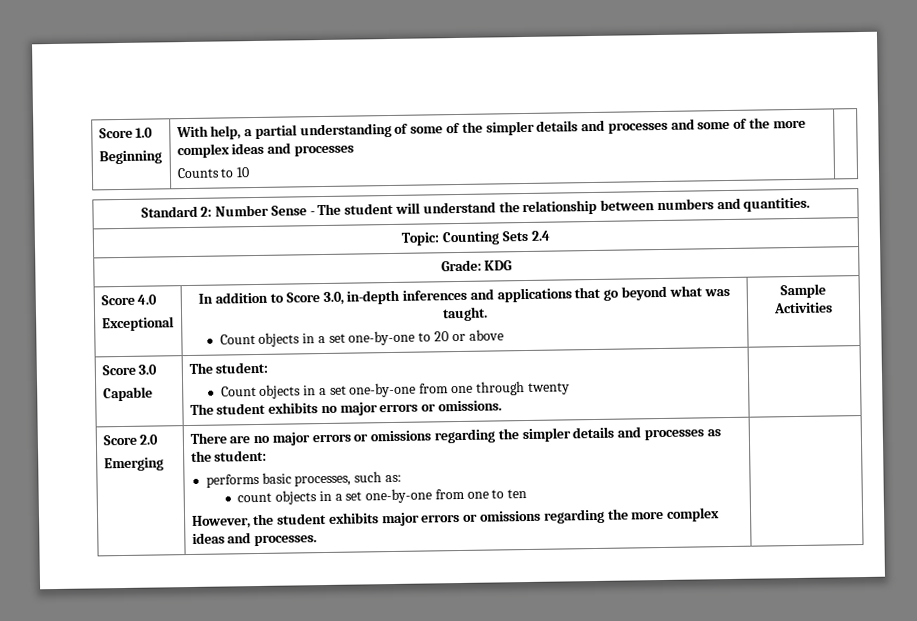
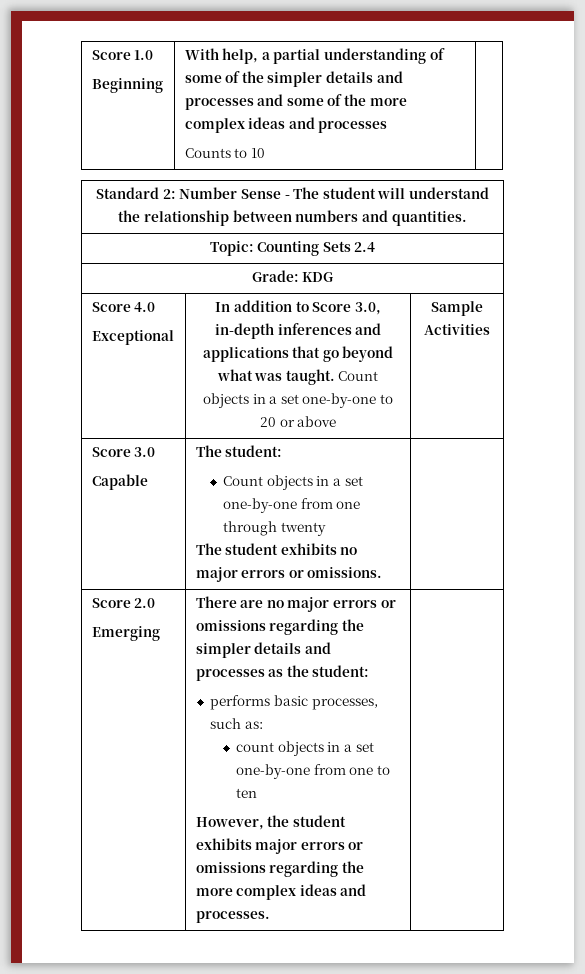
  Score 4.0
- Exceptional | In addition to Score 3.0, in-depth inferences and applications that go beyond what was taught.
- Count objects in a set one-by-one to 20 or above | Sample Activities
+ Exceptional | In addition to Score 3.0, in-depth inferences and applications that go beyond what was taught. Count objects in a set one-by-one to 20 or above | Sample Activities

